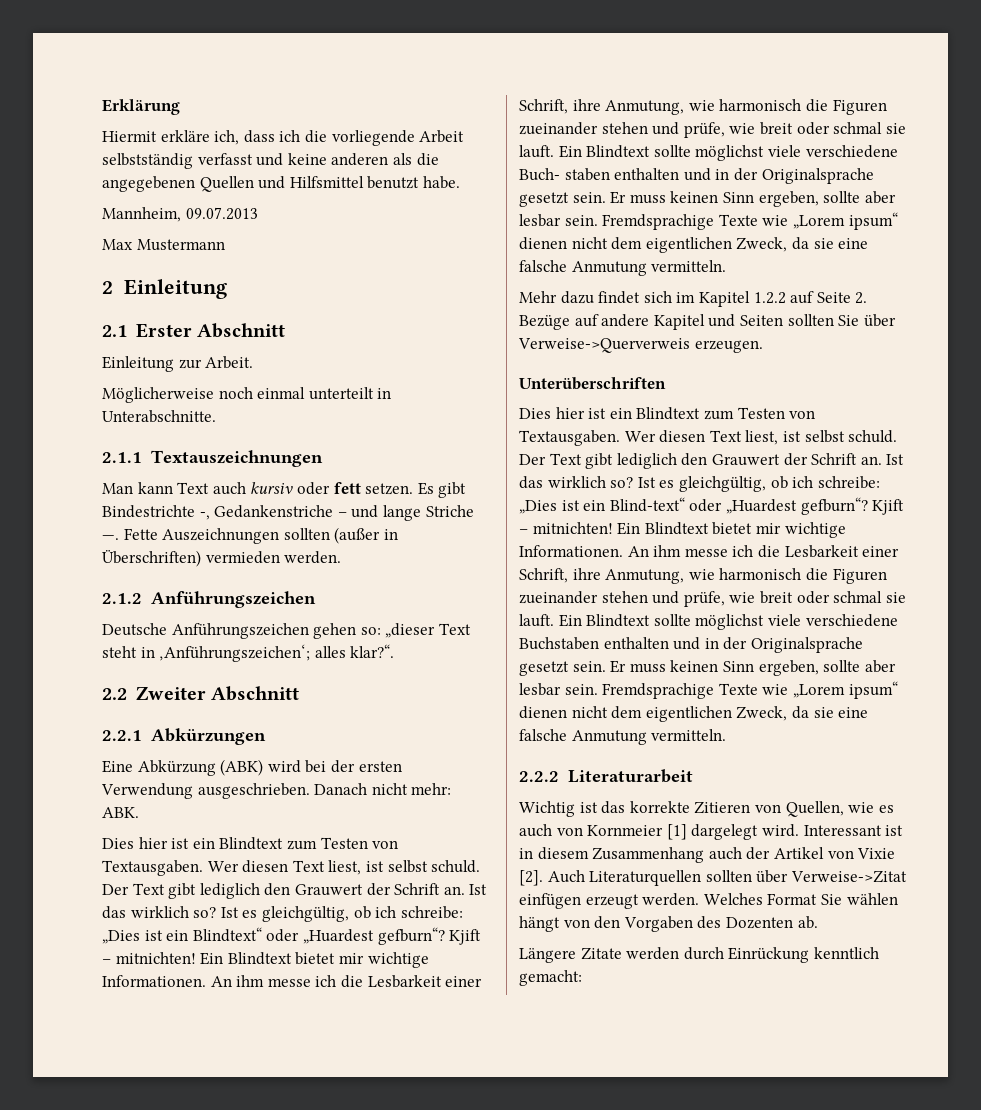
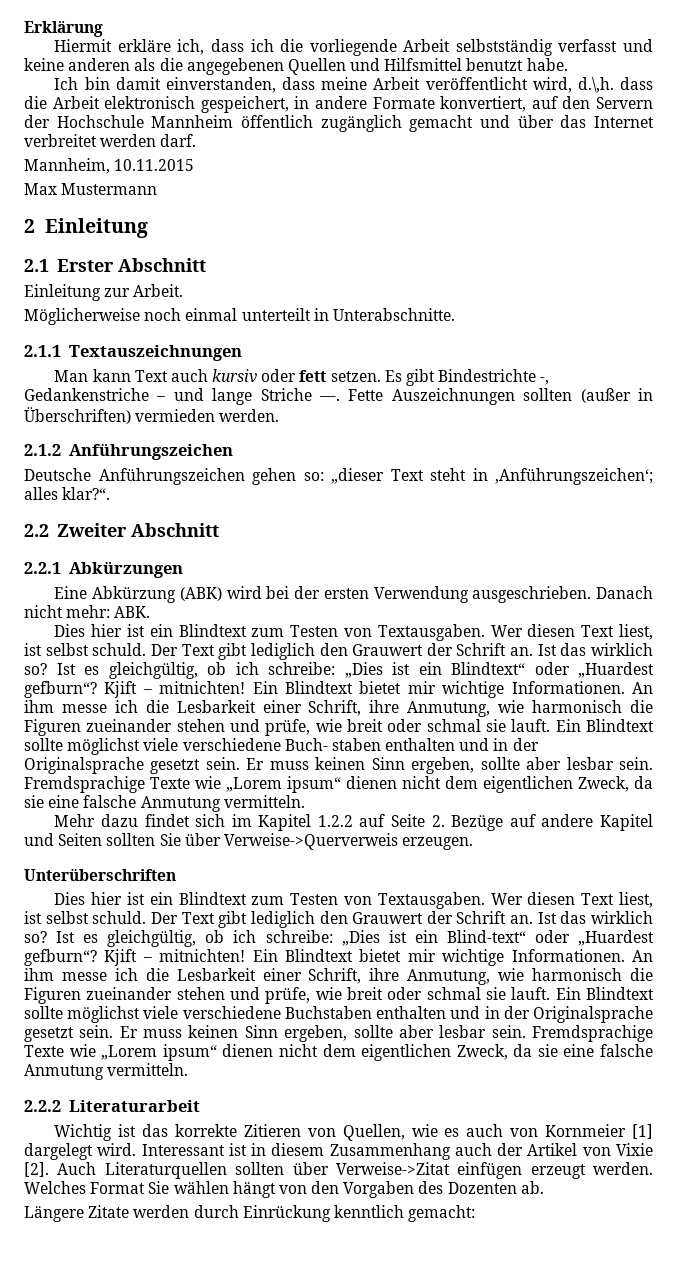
+ Ich bin damit einverstanden, dass meine Arbeit veröffentlicht wird, d.\,h. dass die Arbeit elektronisch gespeichert, in andere Formate konvertiert, auf den Servern der Hochschule Mannheim öffentlich zugänglich gemacht und über das Internet verbreitet werden darf.
- Mannheim, 09.07.2013
+ Mannheim, 10.11.2015

